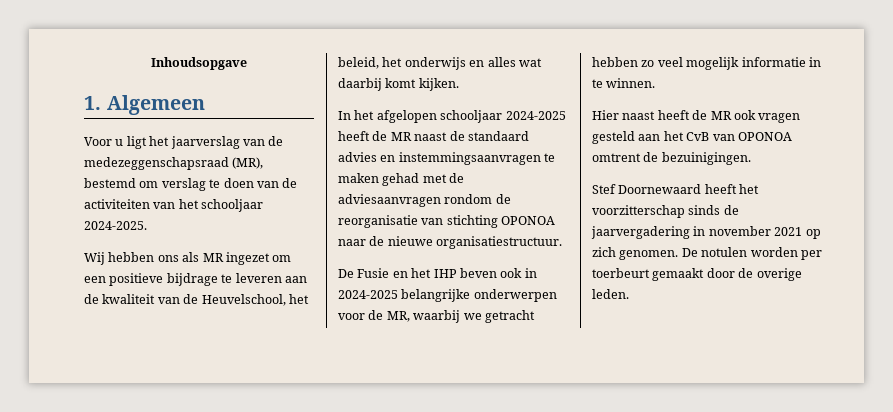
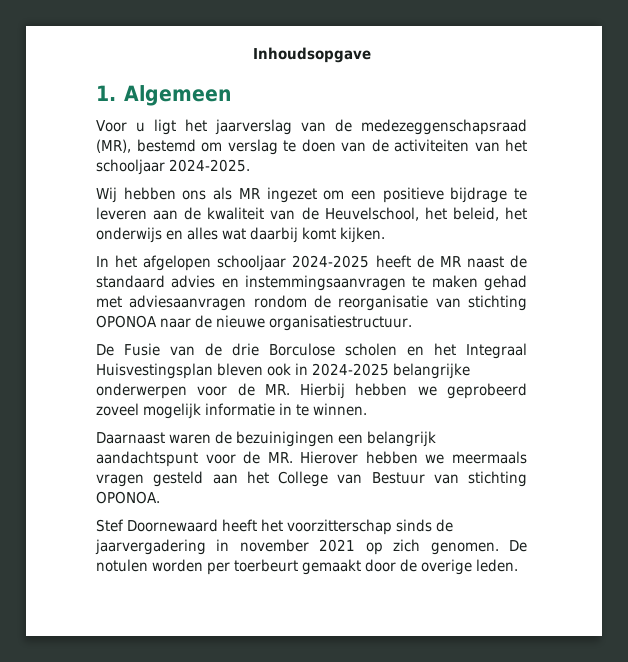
- In het afgelopen schooljaar 2024-2025 heeft de MR naast de standaard advies en instemmingsaanvragen te maken gehad met de adviesaanvragen rondom de reorganisatie van stichting OPONOA naar de nieuwe organisatiestructuur.
+ In het afgelopen schooljaar 2024-2025 heeft de MR naast de standaard advies en instemmingsaanvragen te maken gehad met adviesaanvragen rondom de reorganisatie van stichting OPONOA naar de nieuwe organisatiestructuur.
- De Fusie en het IHP beven ook in 2024-2025 belangrijke onderwerpen voor de MR, waarbij we getracht hebben zo veel mogelijk informatie in te winnen.
+ De Fusie van de drie Borculose scholen en het Integraal Huisvestingsplan bleven ook in 2024-2025 belangrijke onderwerpen voor de MR. Hierbij hebben we geprobeerd zoveel mogelijk informatie in te winnen.
- Hier naast heeft de MR ook vragen gesteld aan het CvB van OPONOA omtrent de bezuinigingen.
+ Daarnaast waren de bezuinigingen een belangrijk aandachtspunt voor de MR. Hierover hebben we meermaals vragen gesteld aan het College van Bestuur van stichting OPONOA.

